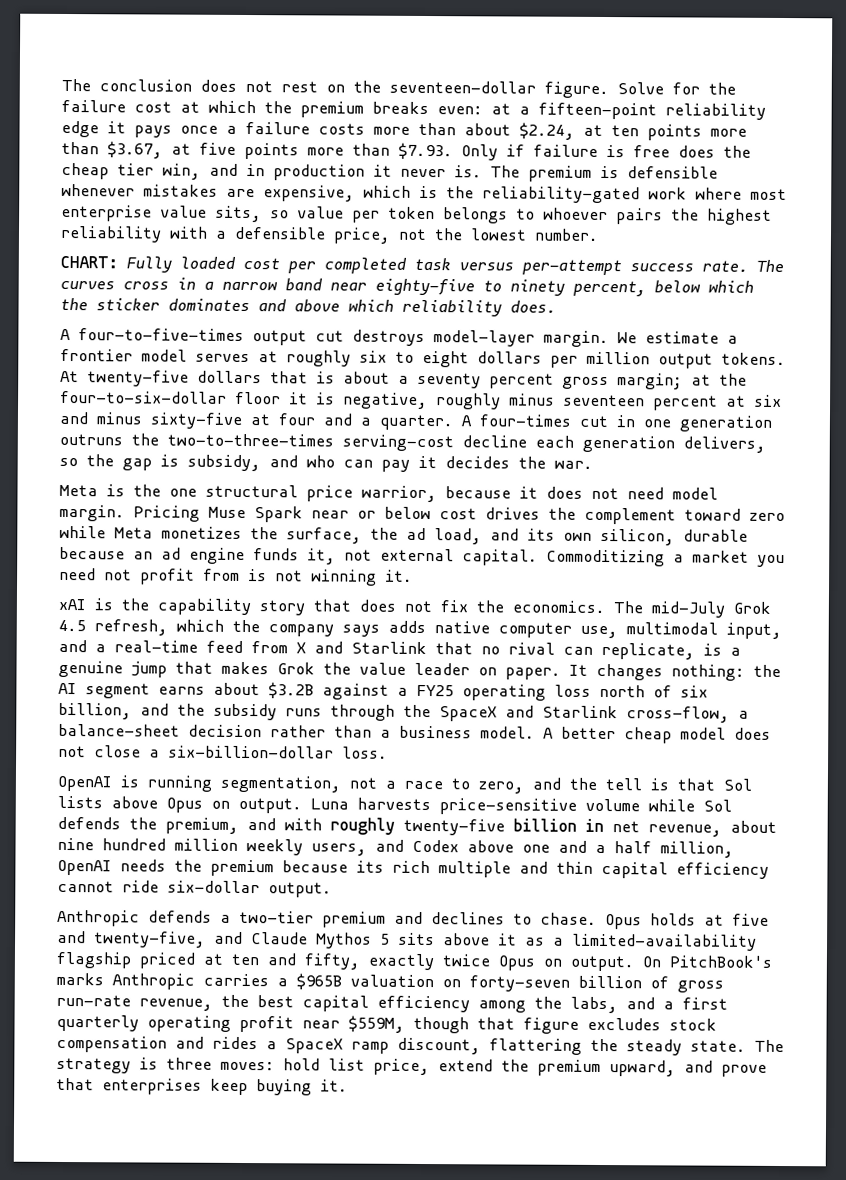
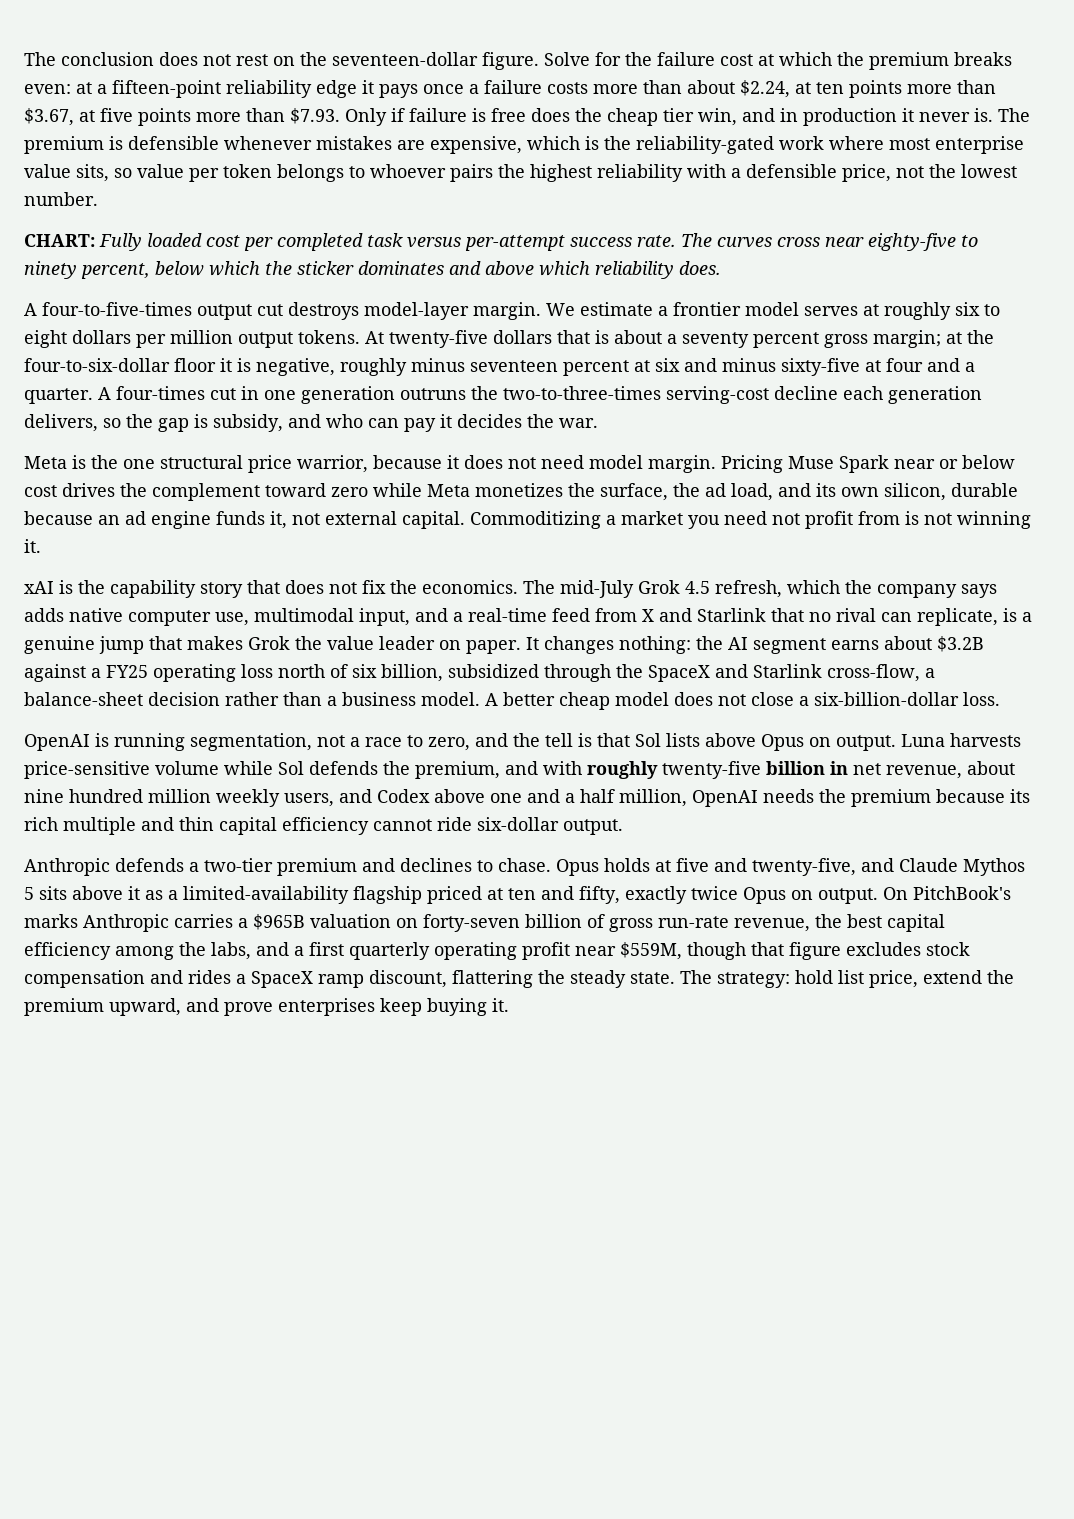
- The curves cross in a narrow band near eighty-five to ninety percent, below which the sticker dominates and above which reliability does.
+ The curves cross near eighty-five to ninety percent, below which the sticker dominates and above which reliability does.
- It changes nothing: the AI segment earns about $3.2B against a FY25 operating loss north of six billion, and the subsidy runs through the SpaceX and Starlink cross-flow, a balance-sheet decision rather than a business model.
+ It changes nothing: the AI segment earns about $3.2B against a FY25 operating loss north of six billion, subsidized through the SpaceX and Starlink cross-flow, a balance-sheet decision rather than a business model.
- The strategy is three moves: hold list price, extend the premium upward, and prove that enterprises keep buying it.
+ The strategy: hold list price, extend the premium upward, and prove enterprises keep buying it.

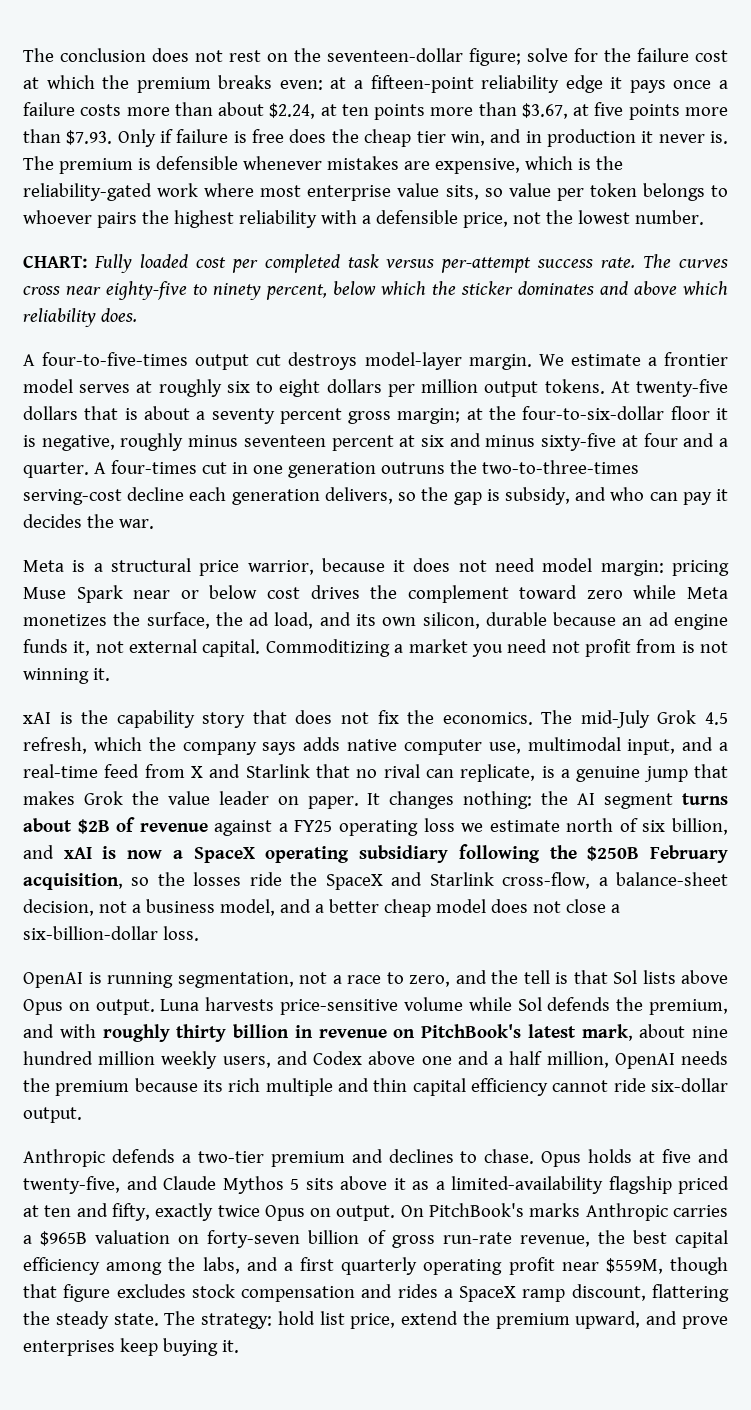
- The conclusion does not rest on the seventeen-dollar figure. Solve for the failure cost at which the premium breaks even:
+ The conclusion does not rest on the seventeen-dollar figure; solve for the failure cost at which the premium breaks even:
- Meta is the one structural price warrior, because it does not need model margin. Pricing Muse Spark near or below cost drives the complement toward zero while Meta monetizes the surface, the ad load, and its own silicon, durable because an ad engine funds it, not external capital.
+ Meta is a structural price warrior, because it does not need model margin: pricing Muse Spark near or below cost drives the complement toward zero while Meta monetizes the surface, the ad load, and its own silicon, durable because an ad engine funds it, not external capital.
- It changes nothing: the AI segment earns about $3.2B against a FY25 operating loss north of six billion, subsidized through the SpaceX and Starlink cross-flow, a balance-sheet decision rather than a business model. A better cheap model does not close a six-billion-dollar loss.
+ It changes nothing: the AI segment turns about $2B of revenue against a FY25 operating loss we estimate north of six billion, and xAI is now a SpaceX operating subsidiary following the $250B February acquisition, so the losses ride the SpaceX and Starlink cross-flow, a balance-sheet decision, not a business model, and a better cheap model does not close a six-billion-dollar loss.
- Luna harvests price-sensitive volume while Sol defends the premium, and with roughly twenty-five billion in net revenue, about nine hundred million weekly users, and Codex above one and a half million, OpenAI needs the premium because its rich multiple and thin capital efficiency cannot ride six-dollar output.
+ Luna harvests price-sensitive volume while Sol defends the premium, and with roughly thirty billion in revenue on PitchBook's latest mark, about nine hundred million weekly users, and Codex above one and a half million, OpenAI needs the premium because its rich multiple and thin capital efficiency cannot ride six-dollar output.

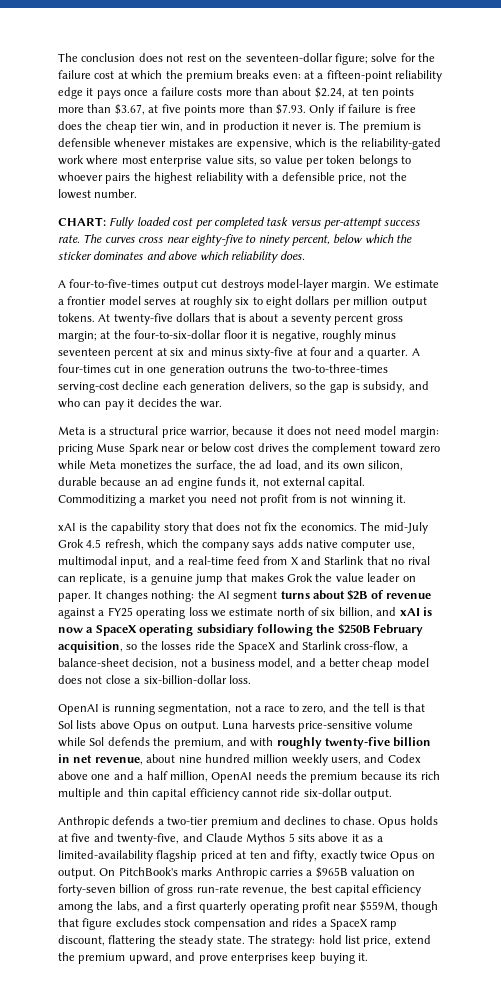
- Luna harvests price-sensitive volume while Sol defends the premium, and with roughly thirty billion in revenue on PitchBook's latest mark, about nine hundred million weekly users, and Codex above one and a half million, OpenAI needs the premium because its rich multiple and thin capital efficiency cannot ride six-dollar output.
+ Luna harvests price-sensitive volume while Sol defends the premium, and with roughly twenty-five billion in net revenue, about nine hundred million weekly users, and Codex above one and a half million, OpenAI needs the premium because its rich multiple and thin capital efficiency cannot ride six-dollar output.

